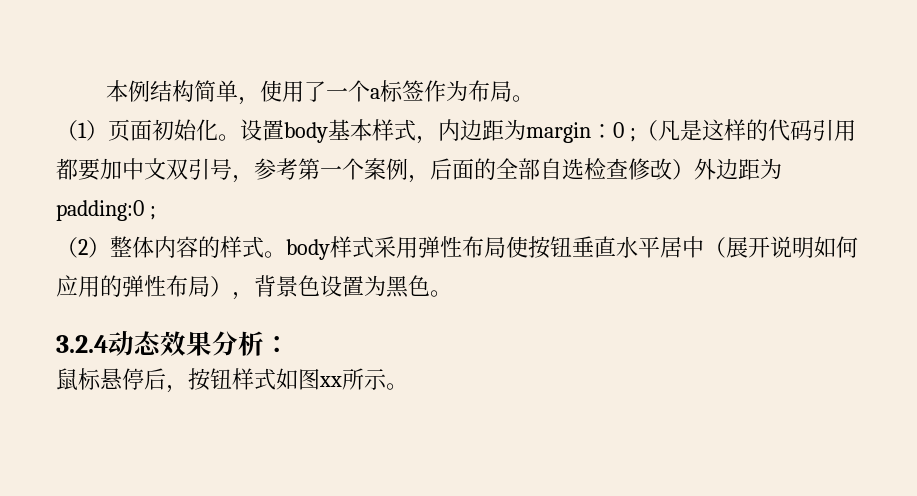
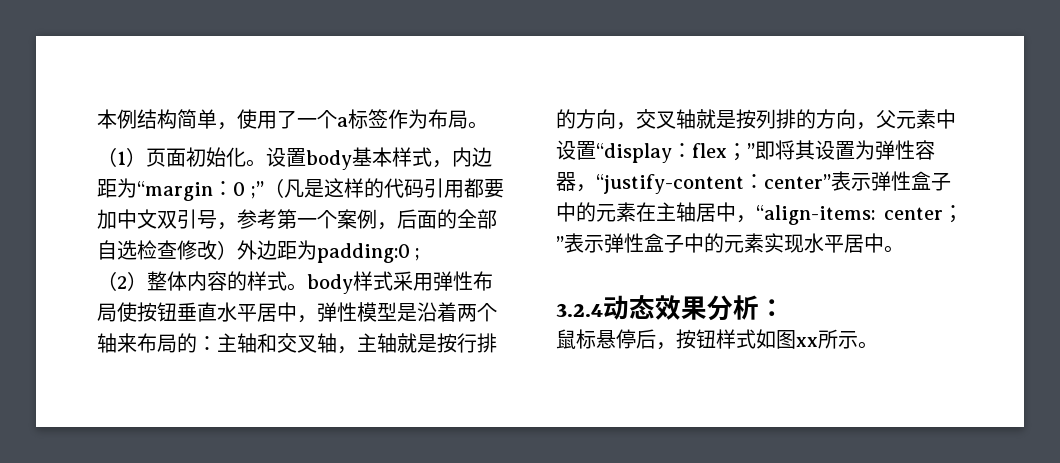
- 设置body基本样式，内边距为margin：0 ;（凡是这样的代码引用都要加中文双引号，参考第一个案例，后面的全部自选检查修改）外边距为padding:0 ;
+ 设置body基本样式，内边距为“margin：0 ;”（凡是这样的代码引用都要加中文双引号，参考第一个案例，后面的全部自选检查修改）外边距为padding:0 ;
- （2）整体内容的样式。body样式采用弹性布局使按钮垂直水平居中（展开说明如何应用的弹性布局），背景色设置为黑色。
+ （2）整体内容的样式。body样式采用弹性布局使按钮垂直水平居中，弹性模型是沿着两个轴来布局的：主轴和交叉轴，主轴就是按行排的方向，交叉轴就是按列排的方向，父元素中设置“display：flex；”即将其设置为弹性容器，“justify-content：center”表示弹性盒子中的元素在主轴居中，“align-items: center；”表示弹性盒子中的元素实现水平居中。

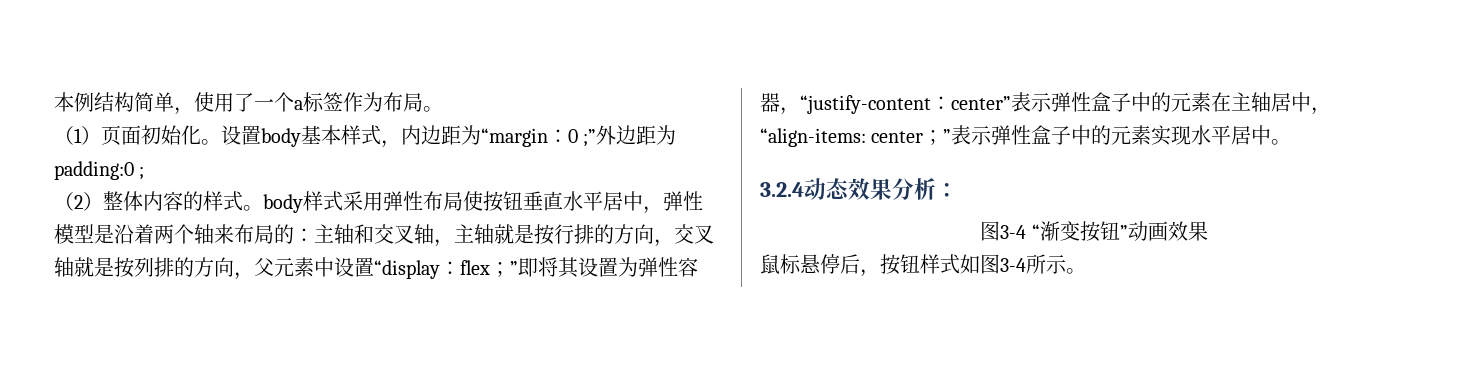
- 设置body基本样式，内边距为“margin：0 ;”（凡是这样的代码引用都要加中文双引号，参考第一个案例，后面的全部自选检查修改）外边距为padding:0 ;
+ 设置body基本样式，内边距为“margin：0 ;”外边距为padding:0 ;
+ 图3-4 “渐变按钮”动画效果
- 鼠标悬停后，按钮样式如图xx所示。
+ 鼠标悬停后，按钮样式如图3-4所示。

